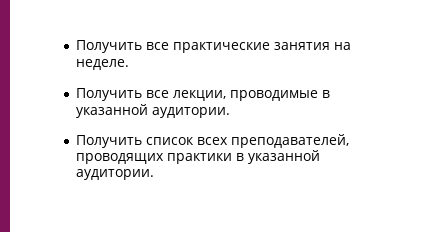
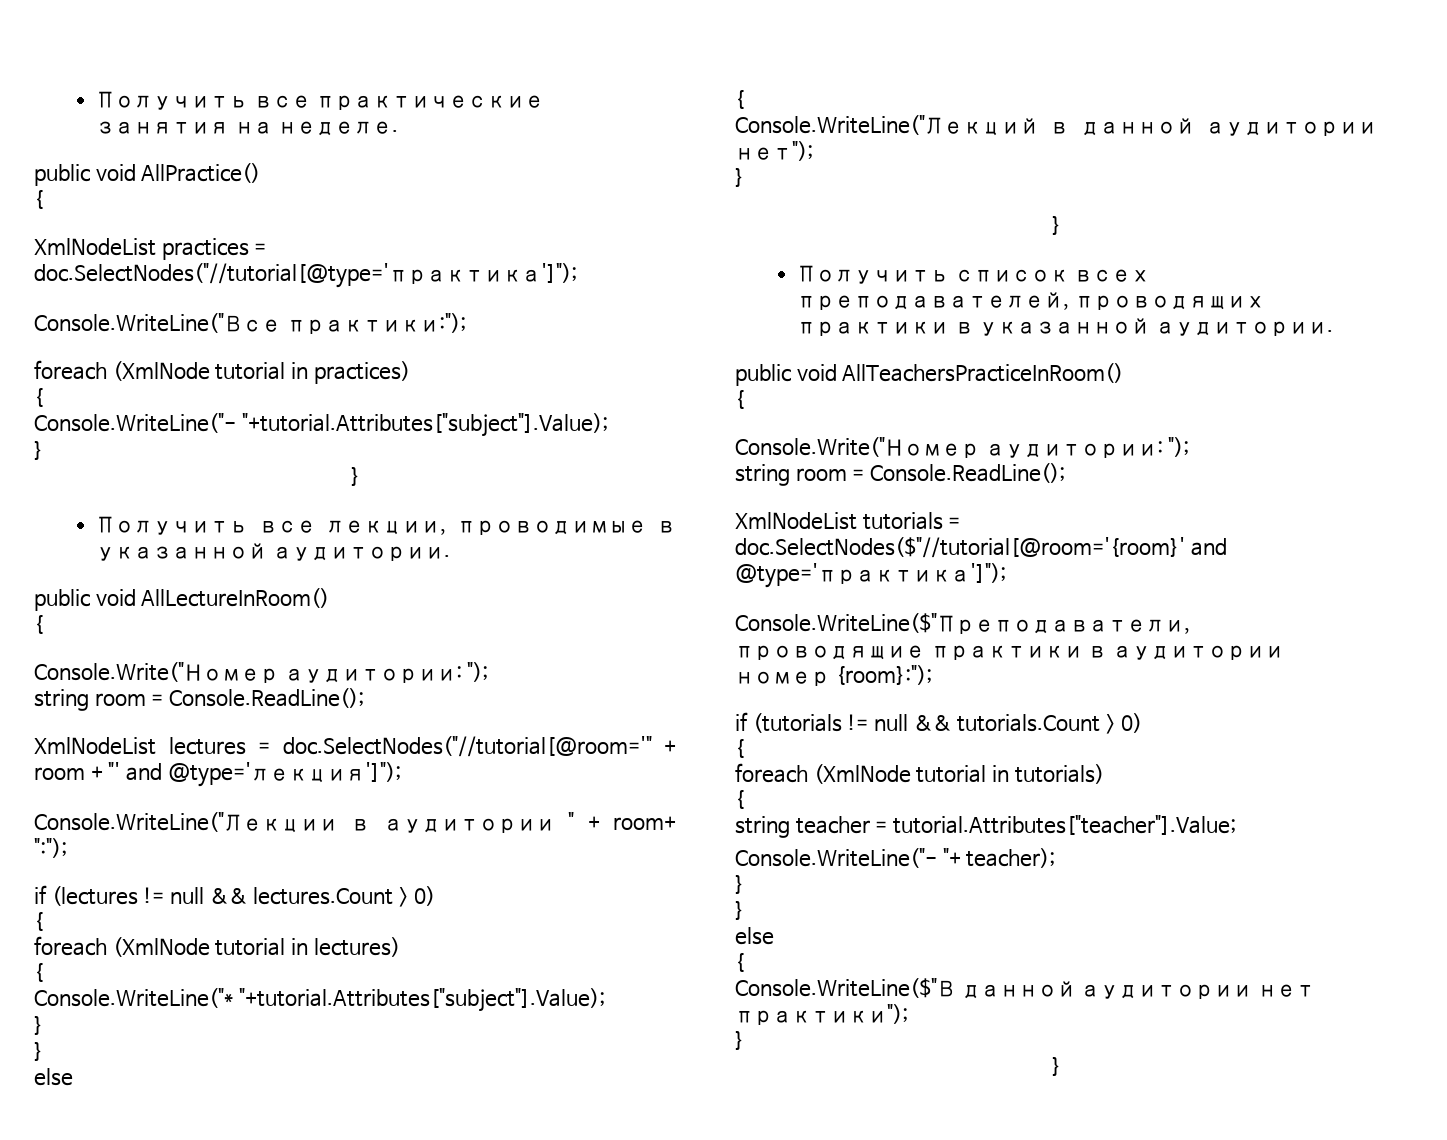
+ public void AllPractice()
+ {
+ XmlNodeList practices = doc.SelectNodes("//tutorial[@type='практика']");
+ Console.WriteLine("Все практики:");
+ foreach (XmlNode tutorial in practices)
+ {
+ Console.WriteLine("- "+tutorial.Attributes["subject"].Value);
+ }
+ }
+ public void AllLectureInRoom()
+ {
+ Console.Write("Номер аудитории: ");
+ string room = Console.ReadLine();
+ XmlNodeList lectures = doc.SelectNodes("//tutorial[@room='" + room + "' and @type='лекция']");
+ Console.WriteLine("Лекции в аудитории " + room+ ":");
+ if (lectures != null && lectures.Count > 0)
+ {
+ foreach (XmlNode tutorial in lectures)
+ {
+ Console.WriteLine("* "+tutorial.Attributes["subject"].Value);
+ }
+ }
+ else
+ {
+ Console.WriteLine("Лекций в данной аудитории нет");
+ }
+ }
+ public void AllTeachersPracticeInRoom()
+ {
+ Console.Write("Номер аудитории: ");
+ string room = Console.ReadLine();
+ XmlNodeList tutorials = doc.SelectNodes($"//tutorial[@room='{room}' and @type='практика']");
+ Console.WriteLine($"Преподаватели, проводящие практики в аудитории номер {room}:");
+ if (tutorials != null && tutorials.Count > 0)
+ {
+ foreach (XmlNode tutorial in tutorials)
+ {
+ string teacher = tutorial.Attributes["teacher"].Value;
+ Console.WriteLine("- "+ teacher);
+ }
+ }
+ else
+ {
+ Console.WriteLine($"В данной аудитории нет практики");
+ }
+ }

